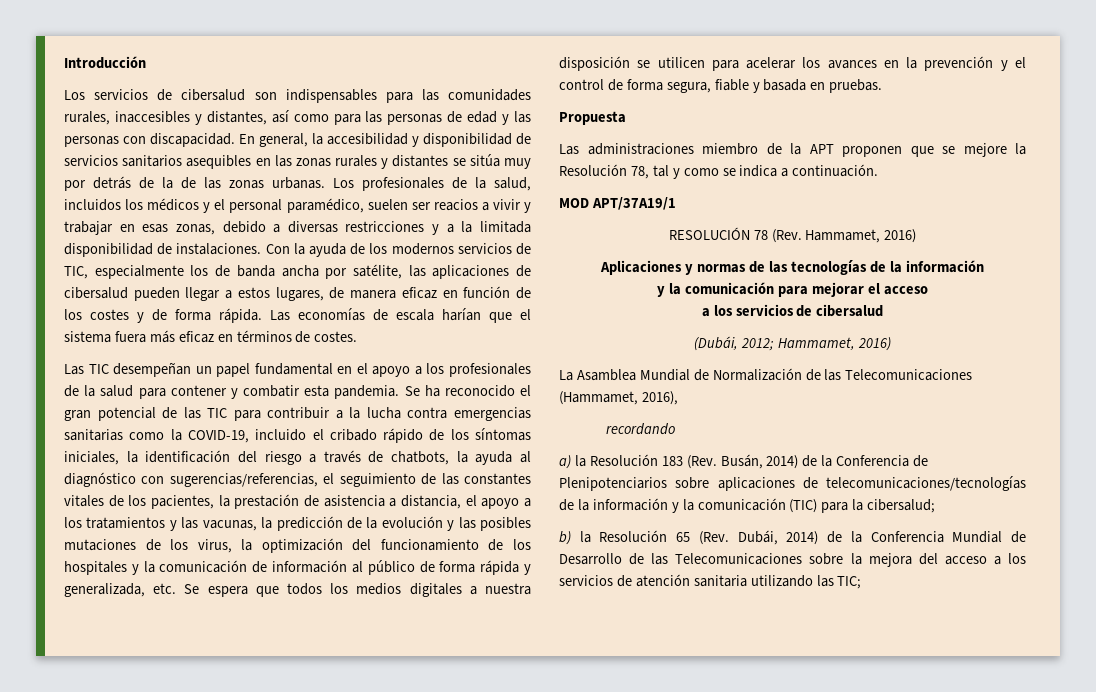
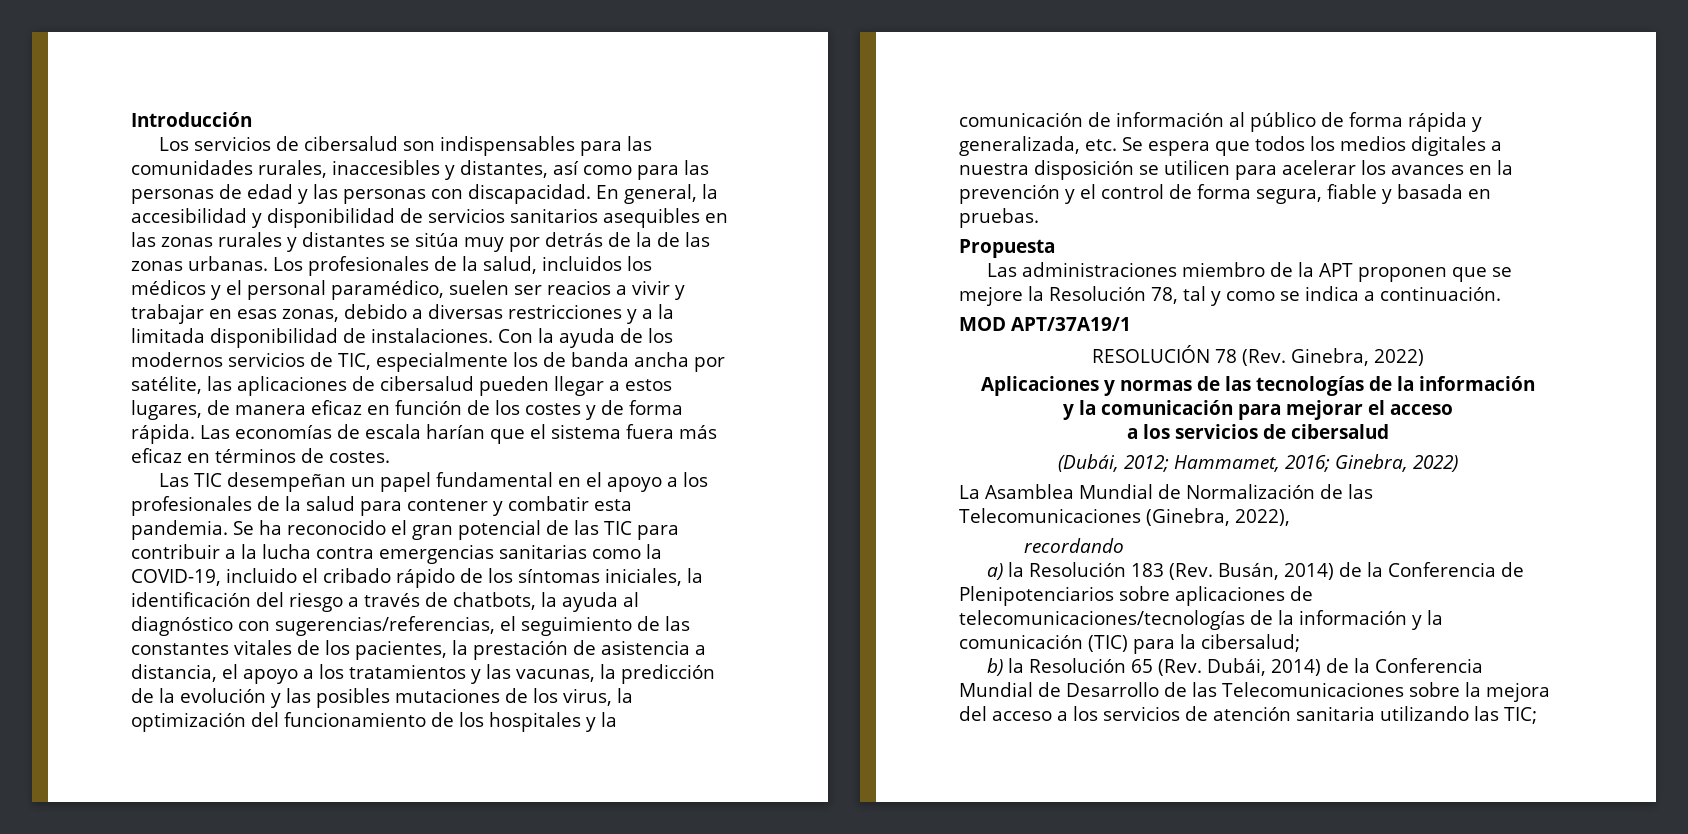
- RESOLUCIÓN 78 (Rev. Hammamet, 2016)
+ RESOLUCIÓN 78 (Rev. Ginebra, 2022)
- (Dubái, 2012; Hammamet, 2016)
+ (Dubái, 2012; Hammamet, 2016; Ginebra, 2022)
- La Asamblea Mundial de Normalización de las Telecomunicaciones (Hammamet, 2016),
+ La Asamblea Mundial de Normalización de las Telecomunicaciones (Ginebra, 2022),

